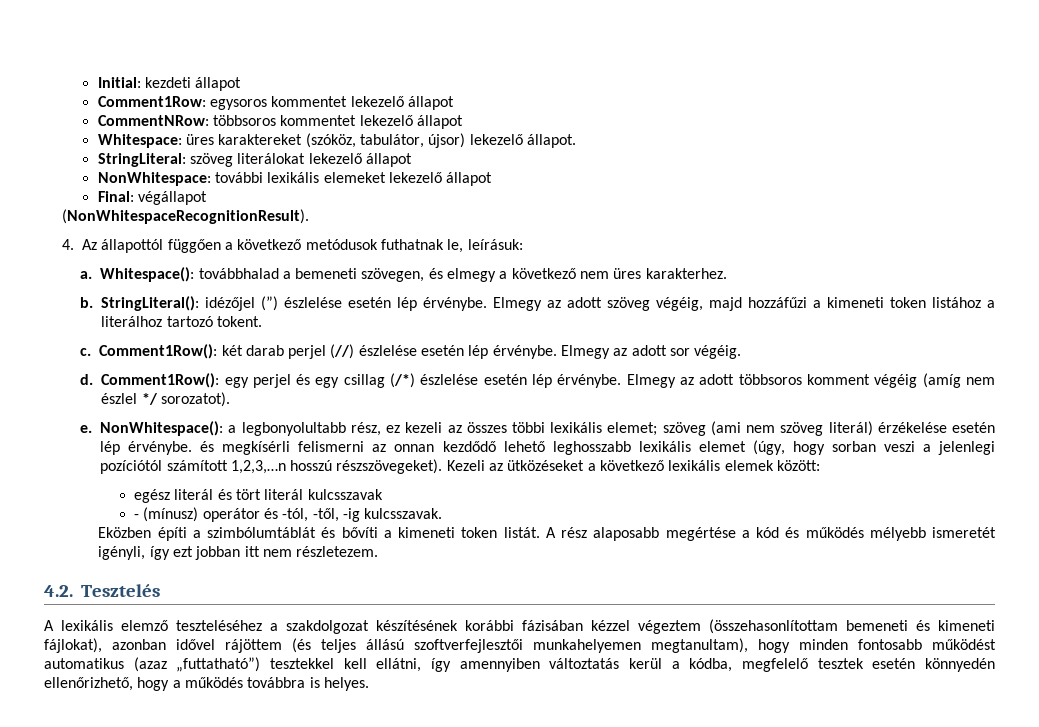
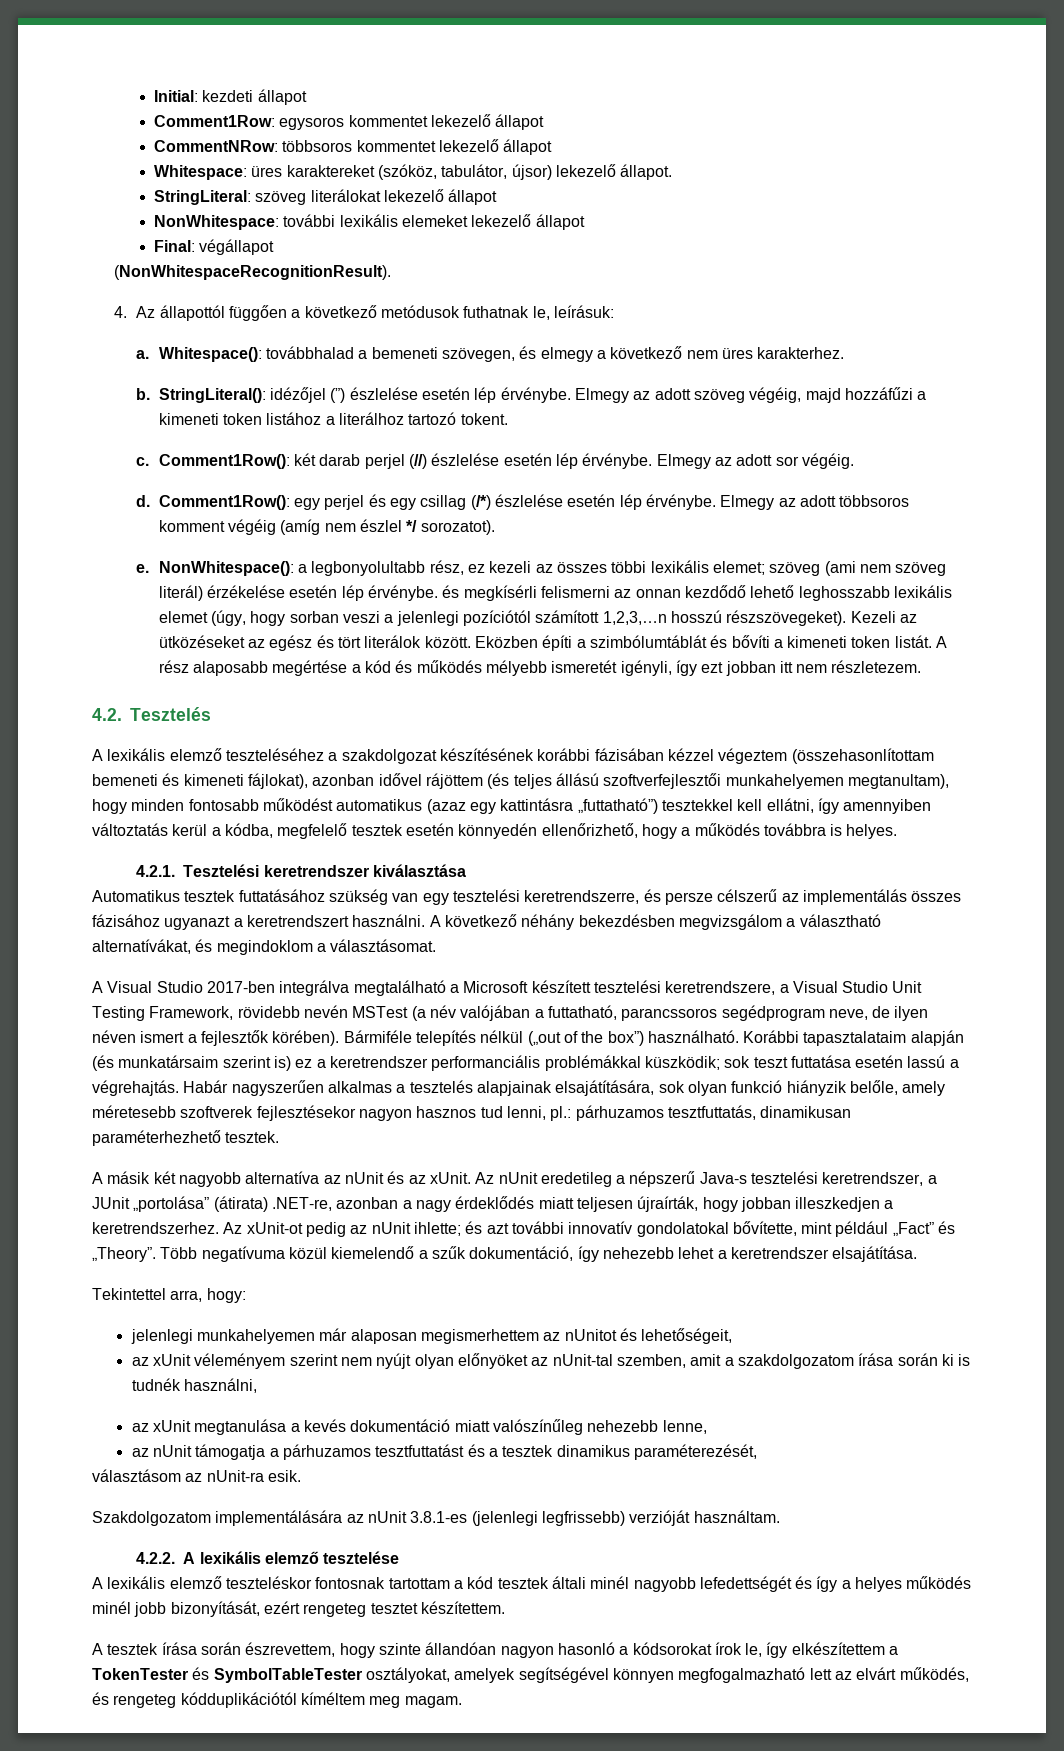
- Kezeli az ütközéseket a következő lexikális elemek között:
- egész literál és tört literál kulcsszavak
- - (mínusz) operátor és -tól, -től, -ig kulcsszavak.
- Eközben építi a szimbólumtáblát és bővíti a kimeneti token listát.
+ Kezeli az ütközéseket az egész és tört literálok között. Eközben építi a szimbólumtáblát és bővíti a kimeneti token listát.
- A lexikális elemző teszteléséhez a szakdolgozat készítésének korábbi fázisában kézzel végeztem (összehasonlítottam bemeneti és kimeneti fájlokat), azonban idővel rájöttem (és teljes állású szoftverfejlesztői munkahelyemen megtanultam), hogy minden fontosabb működést automatikus (azaz „futtatható”) tesztekkel kell ellátni, így amennyiben változtatás kerül a kódba, megfelelő tesztek esetén könnyedén ellenőrizhető, hogy a működés továbbra is helyes.
+ A lexikális elemző teszteléséhez a szakdolgozat készítésének korábbi fázisában kézzel végeztem (összehasonlítottam bemeneti és kimeneti fájlokat), azonban idővel rájöttem (és teljes állású szoftverfejlesztői munkahelyemen megtanultam), hogy minden fontosabb működést automatikus (azaz egy kattintásra „futtatható”) tesztekkel kell ellátni, így amennyiben változtatás kerül a kódba, megfelelő tesztek esetén könnyedén ellenőrizhető, hogy a működés továbbra is helyes.
+ 4.2.1. Tesztelési keretrendszer kiválasztása
+ Automatikus tesztek futtatásához szükség van egy tesztelési keretrendszerre, és persze célszerű az implementálás összes fázisához ugyanazt a keretrendszert használni. A következő néhány bekezdésben megvizsgálom a választható alternatívákat, és megindoklom a választásomat.
+ A Visual Studio 2017-ben integrálva megtalálható a Microsoft készített tesztelési keretrendszere, a Visual Studio Unit Testing Framework, rövidebb nevén MSTest (a név valójában a futtatható, parancssoros segédprogram neve, de ilyen néven ismert a fejlesztők körében). Bármiféle telepítés nélkül („out of the box”) használható. Korábbi tapasztalataim alapján (és munkatársaim szerint is) ez a keretrendszer performanciális problémákkal küszködik; sok teszt futtatása esetén lassú a végrehajtás. Habár nagyszerűen alkalmas a tesztelés alapjainak elsajátítására, sok olyan funkció hiányzik belőle, amely méretesebb szoftverek fejlesztésekor nagyon hasznos tud lenni, pl.: párhuzamos tesztfuttatás, dinamikusan paraméterhezhető tesztek.
+ A másik két nagyobb alternatíva az nUnit és az xUnit. Az nUnit eredetileg a népszerű Java-s tesztelési keretrendszer, a JUnit „portolása” (átirata) .NET-re, azonban a nagy érdeklődés miatt teljesen újraírták, hogy jobban illeszkedjen a keretrendszerhez. Az xUnit-ot pedig az nUnit ihlette; és azt további innovatív gondolatokal bővítette, mint például „Fact” és „Theory”. Több negatívuma közül kiemelendő a szűk dokumentáció, így nehezebb lehet a keretrendszer elsajátítása.
+ Tekintettel arra, hogy:
+ jelenlegi munkahelyemen már alaposan megismerhettem az nUnitot és lehetőségeit,
+ az xUnit véleményem szerint nem nyújt olyan előnyöket az nUnit-tal szemben, amit a szakdolgozatom írása során ki is tudnék használni,
+ az xUnit megtanulása a kevés dokumentáció miatt valószínűleg nehezebb lenne,
+ az nUnit támogatja a párhuzamos tesztfuttatást és a tesztek dinamikus paraméterezését,
+ választásom az nUnit-ra esik.
+ Szakdolgozatom implementálására az nUnit 3.8.1-es (jelenlegi legfrissebb) verzióját használtam.
+ 4.2.2. A lexikális elemző tesztelése
+ A lexikális elemző teszteléskor fontosnak tartottam a kód tesztek általi minél nagyobb lefedettségét és így a helyes működés minél jobb bizonyítását, ezért rengeteg tesztet készítettem.
+ A tesztek írása során észrevettem, hogy szinte állandóan nagyon hasonló a kódsorokat írok le, így elkészítettem a TokenTester és SymbolTableTester osztályokat, amelyek segítségével könnyen megfogalmazható lett az elvárt működés, és rengeteg kódduplikációtól kíméltem meg magam.

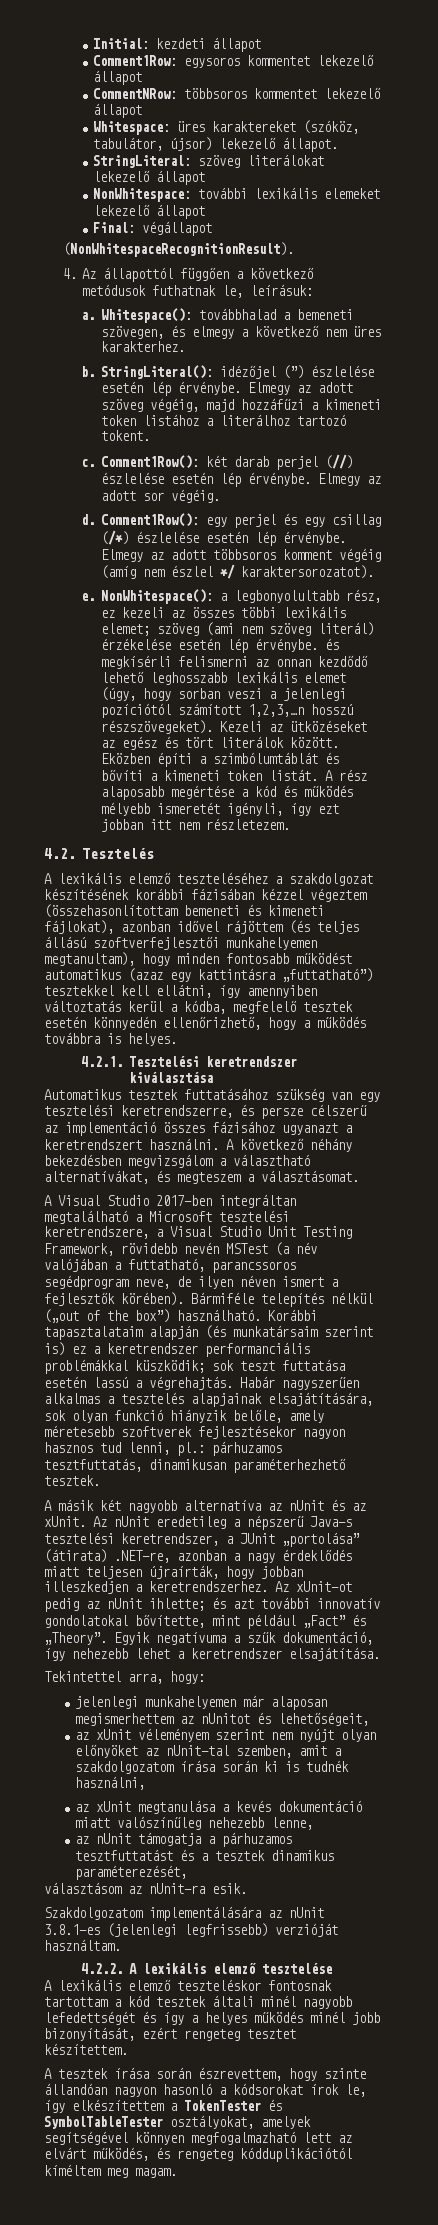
- Elmegy az adott többsoros komment végéig (amíg nem észlel */ sorozatot).
+ Elmegy az adott többsoros komment végéig (amíg nem észlel */ karaktersorozatot).
- Automatikus tesztek futtatásához szükség van egy tesztelési keretrendszerre, és persze célszerű az implementálás összes fázisához ugyanazt a keretrendszert használni.
+ Automatikus tesztek futtatásához szükség van egy tesztelési keretrendszerre, és persze célszerű az implementáció összes fázisához ugyanazt a keretrendszert használni.
- A következő néhány bekezdésben megvizsgálom a választható alternatívákat, és megindoklom a választásomat.
+ A következő néhány bekezdésben megvizsgálom a választható alternatívákat, és megteszem a választásomat.
- A Visual Studio 2017-ben integrálva megtalálható a Microsoft készített tesztelési keretrendszere, a Visual Studio Unit Testing Framework, rövidebb nevén MSTest (a név valójában a futtatható, parancssoros segédprogram neve, de ilyen néven ismert a fejlesztők körében).
+ A Visual Studio 2017-ben integráltan megtalálható a Microsoft tesztelési keretrendszere, a Visual Studio Unit Testing Framework, rövidebb nevén MSTest (a név valójában a futtatható, parancssoros segédprogram neve, de ilyen néven ismert a fejlesztők körében).
- Több negatívuma közül kiemelendő a szűk dokumentáció, így nehezebb lehet a keretrendszer elsajátítása.
+ Egyik negatívuma a szűk dokumentáció, így nehezebb lehet a keretrendszer elsajátítása.

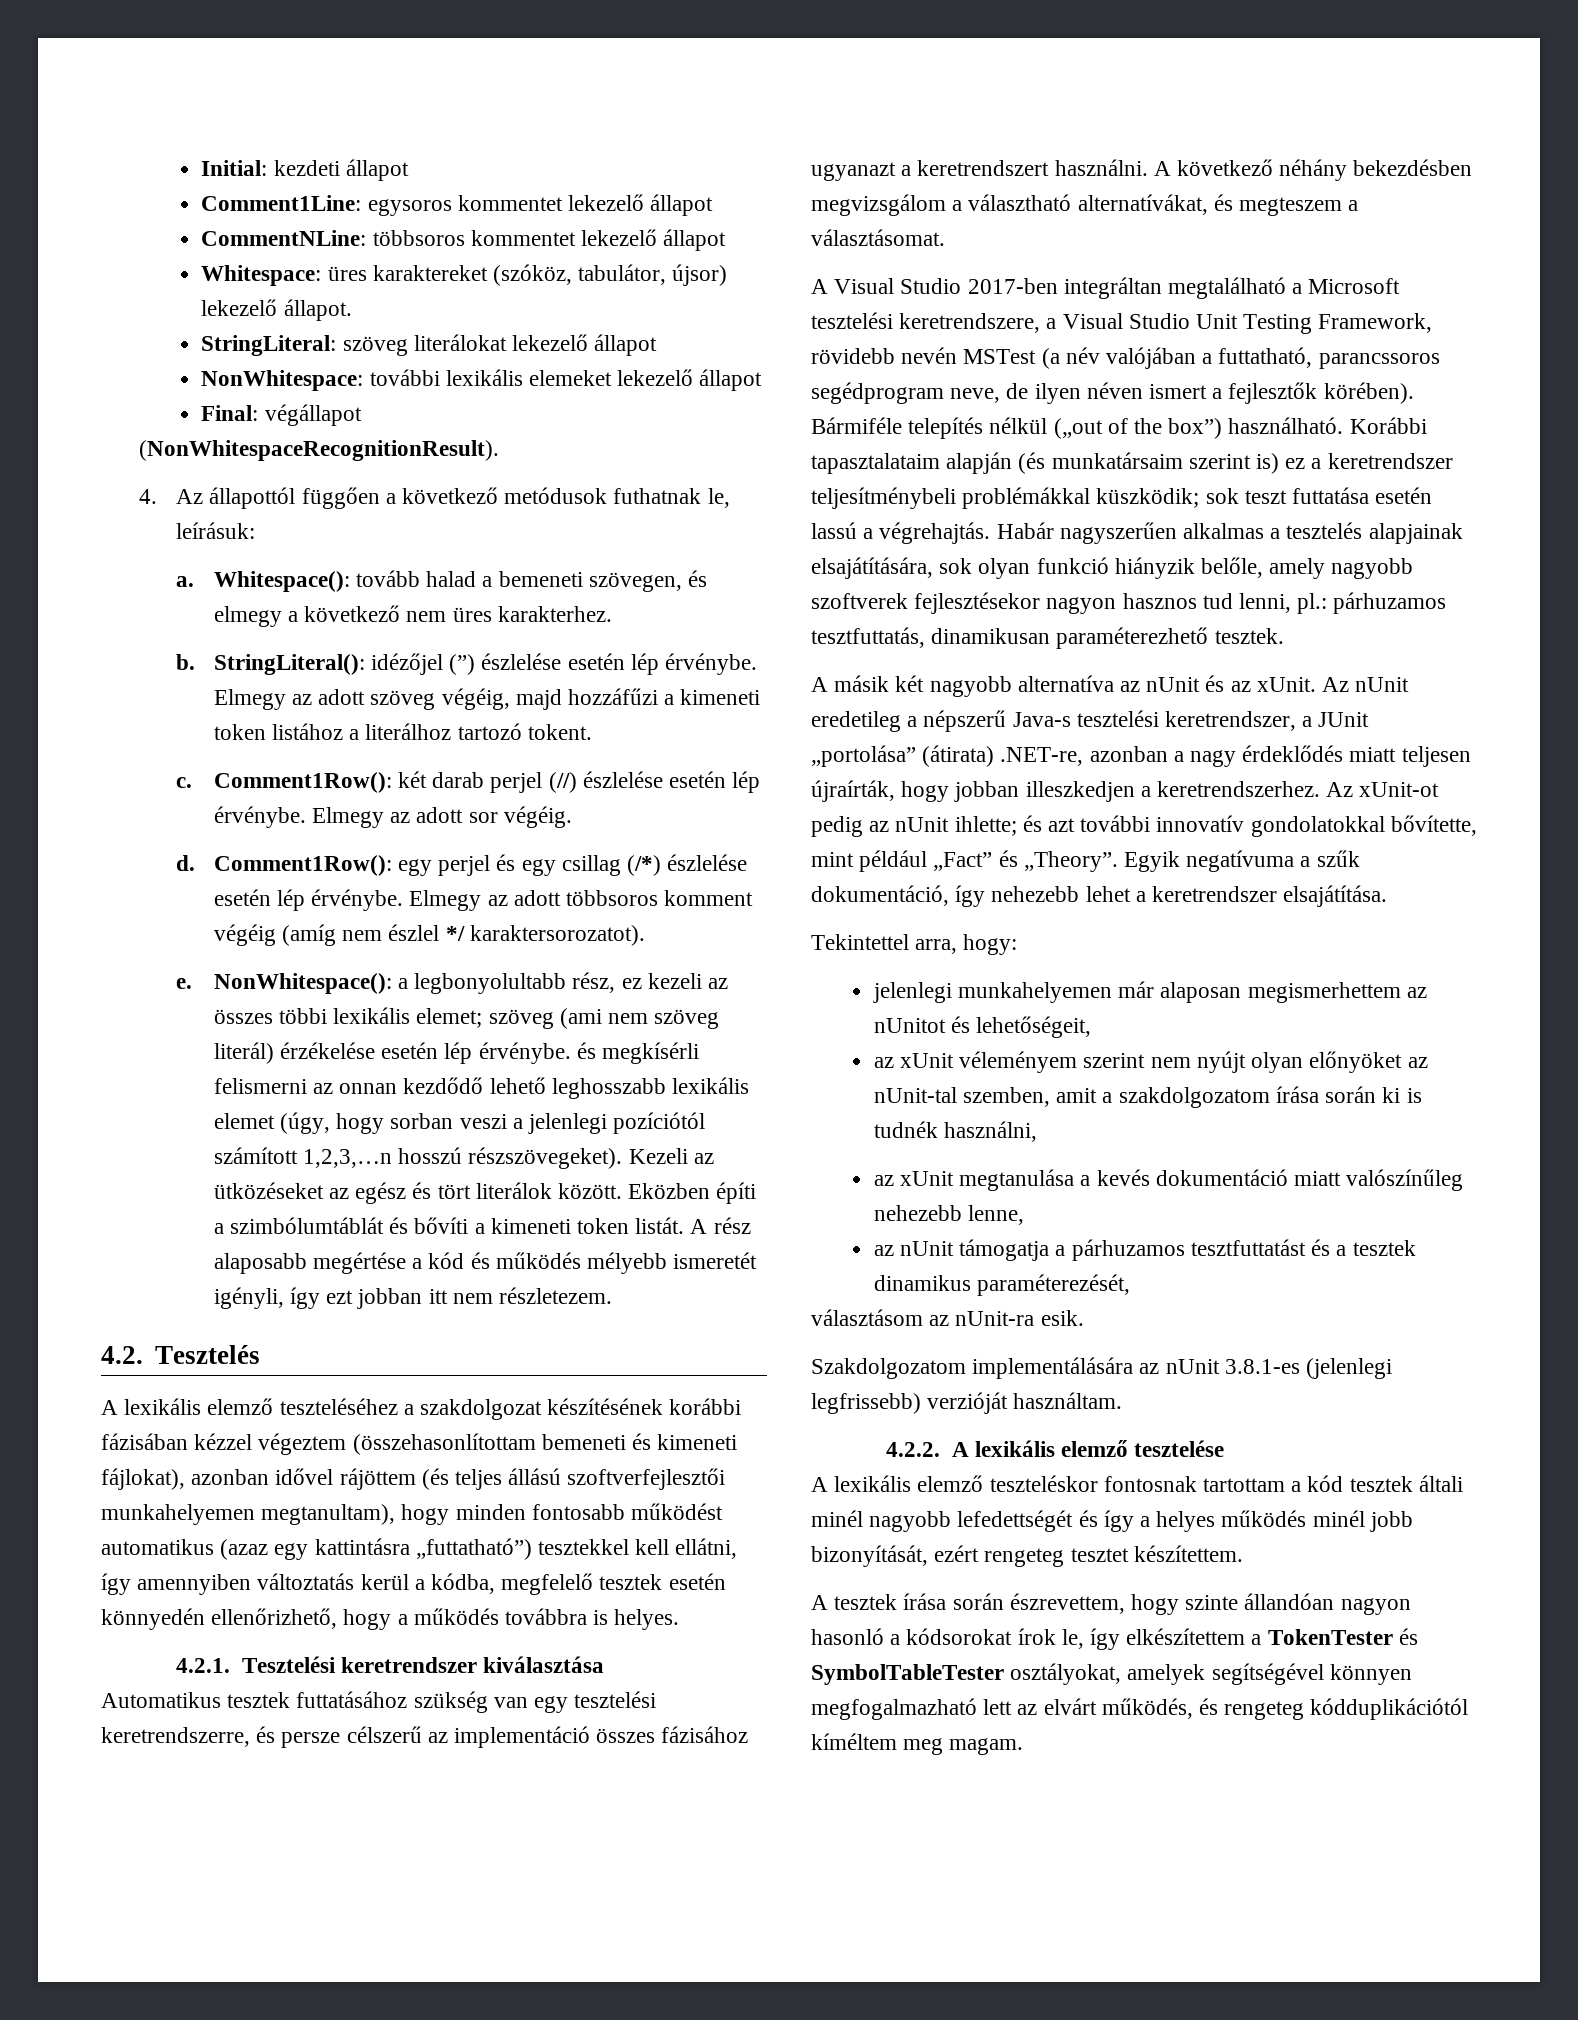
- Comment1Row: egysoros kommentet lekezelő állapot
+ Comment1Line: egysoros kommentet lekezelő állapot
- CommentNRow: többsoros kommentet lekezelő állapot
+ CommentNLine: többsoros kommentet lekezelő állapot
- Whitespace(): továbbhalad a bemeneti szövegen, és elmegy a következő nem üres karakterhez.
+ Whitespace(): tovább halad a bemeneti szövegen, és elmegy a következő nem üres karakterhez.
- Korábbi tapasztalataim alapján (és munkatársaim szerint is) ez a keretrendszer performanciális problémákkal küszködik; sok teszt futtatása esetén lassú a végrehajtás.
+ Korábbi tapasztalataim alapján (és munkatársaim szerint is) ez a keretrendszer teljesítménybeli problémákkal küszködik; sok teszt futtatása esetén lassú a végrehajtás.
- Habár nagyszerűen alkalmas a tesztelés alapjainak elsajátítására, sok olyan funkció hiányzik belőle, amely méretesebb szoftverek fejlesztésekor nagyon hasznos tud lenni, pl.: párhuzamos tesztfuttatás, dinamikusan paraméterhezhető tesztek.
+ Habár nagyszerűen alkalmas a tesztelés alapjainak elsajátítására, sok olyan funkció hiányzik belőle, amely nagyobb szoftverek fejlesztésekor nagyon hasznos tud lenni, pl.: párhuzamos tesztfuttatás, dinamikusan paraméterezhető tesztek.
- Az xUnit-ot pedig az nUnit ihlette; és azt további innovatív gondolatokal bővítette, mint például „Fact” és „Theory”.
+ Az xUnit-ot pedig az nUnit ihlette; és azt további innovatív gondolatokkal bővítette, mint például „Fact” és „Theory”.

